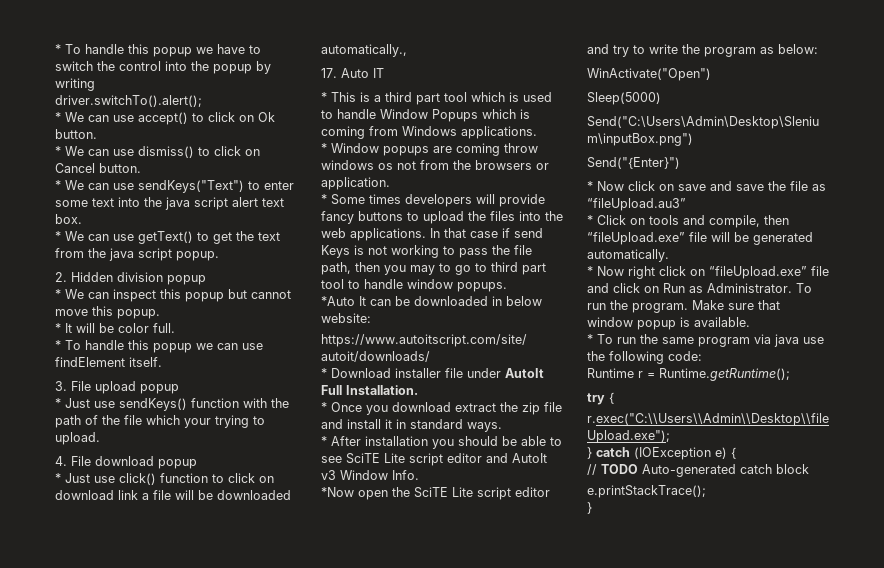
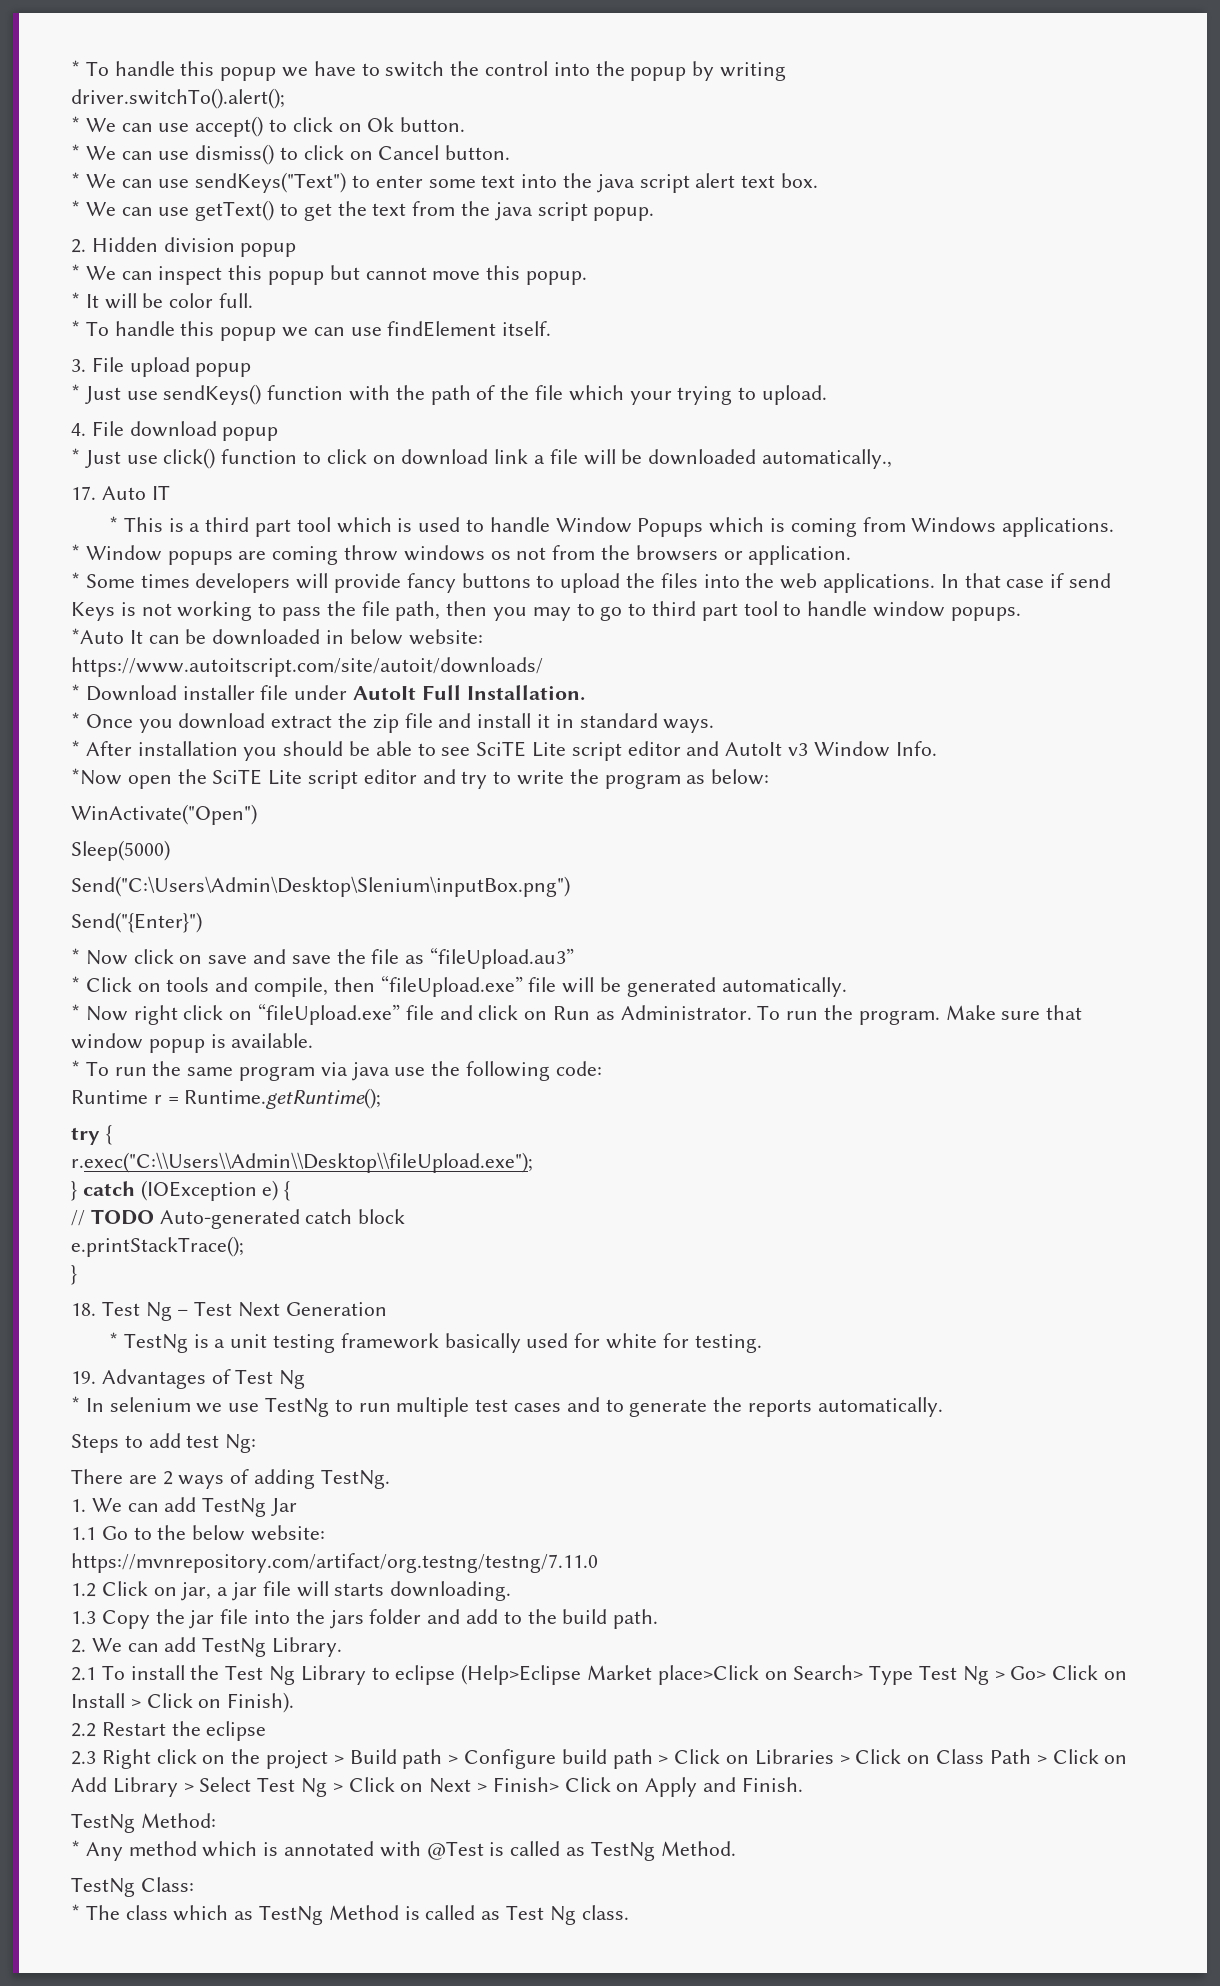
+ 18. Test Ng – Test Next Generation
+ * TestNg is a unit testing framework basically used for white for testing.
+ 19. Advantages of Test Ng
+ * In selenium we use TestNg to run multiple test cases and to generate the reports automatically.
+ Steps to add test Ng:
+ There are 2 ways of adding TestNg.
+ 1. We can add TestNg Jar
+ 1.1 Go to the below website:
+ https://mvnrepository.com/artifact/org.testng/testng/7.11.0
+ 1.2 Click on jar, a jar file will starts downloading.
+ 1.3 Copy the jar file into the jars folder and add to the build path.
+ 2. We can add TestNg Library.
+ 2.1 To install the Test Ng Library to eclipse (Help>Eclipse Market place>Click on Search> Type Test Ng > Go> Click on Install > Click on Finish).
+ 2.2 Restart the eclipse
+ 2.3 Right click on the project > Build path > Configure build path > Click on Libraries > Click on Class Path > Click on Add Library > Select Test Ng > Click on Next > Finish> Click on Apply and Finish.
+ TestNg Method:
+ * Any method which is annotated with @Test is called as TestNg Method.
+ TestNg Class:
+ * The class which as TestNg Method is called as Test Ng class.

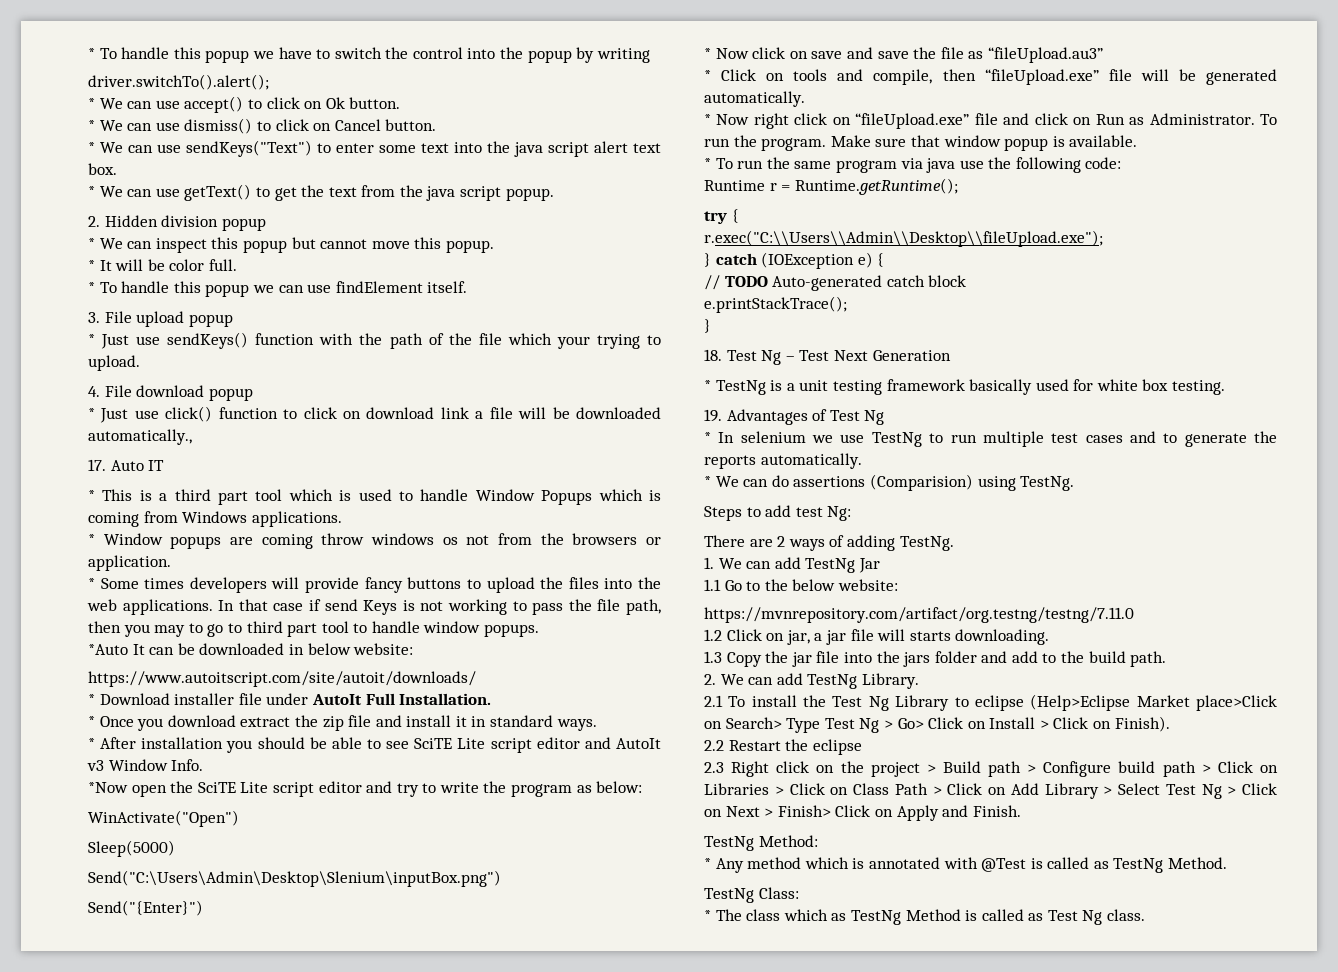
- * TestNg is a unit testing framework basically used for white for testing.
+ * TestNg is a unit testing framework basically used for white box testing.
+ * We can do assertions (Comparision) using TestNg.

